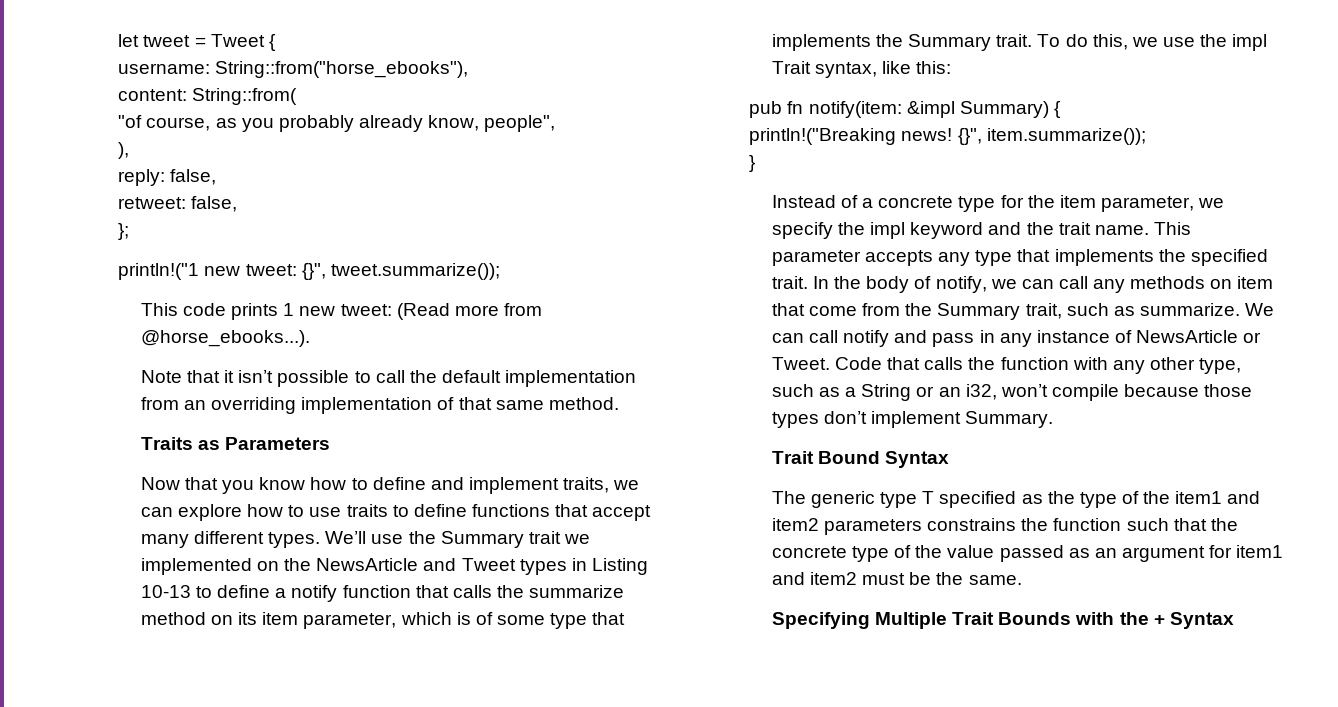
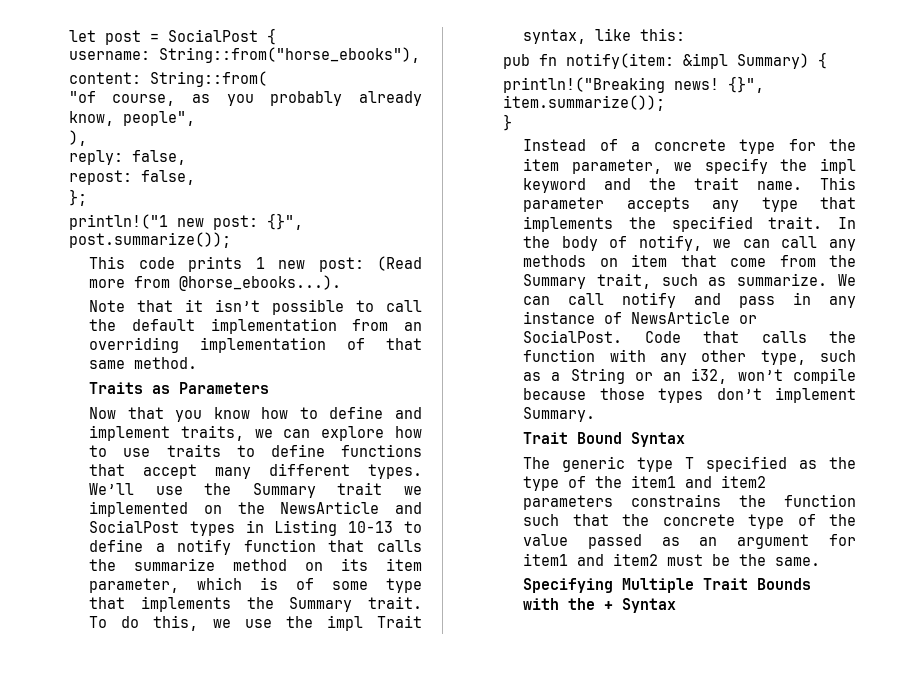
- let tweet = Tweet {
+ let post = SocialPost {
- retweet: false,
+ repost: false,
- println!("1 new tweet: {}", tweet.summarize());
+ println!("1 new post: {}", post.summarize());
- This code prints 1 new tweet: (Read more from @horse_ebooks...).
+ This code prints 1 new post: (Read more from @horse_ebooks...).
- We’ll use the Summary trait we implemented on the NewsArticle and Tweet types in Listing 10-13 to define a notify function that calls the summarize method on its item parameter, which is of some type that implements the Summary trait.
+ We’ll use the Summary trait we implemented on the NewsArticle and SocialPost types in Listing 10-13 to define a notify function that calls the summarize method on its item parameter, which is of some type that implements the Summary trait.
- We can call notify and pass in any instance of NewsArticle or Tweet.
+ We can call notify and pass in any instance of NewsArticle or SocialPost.

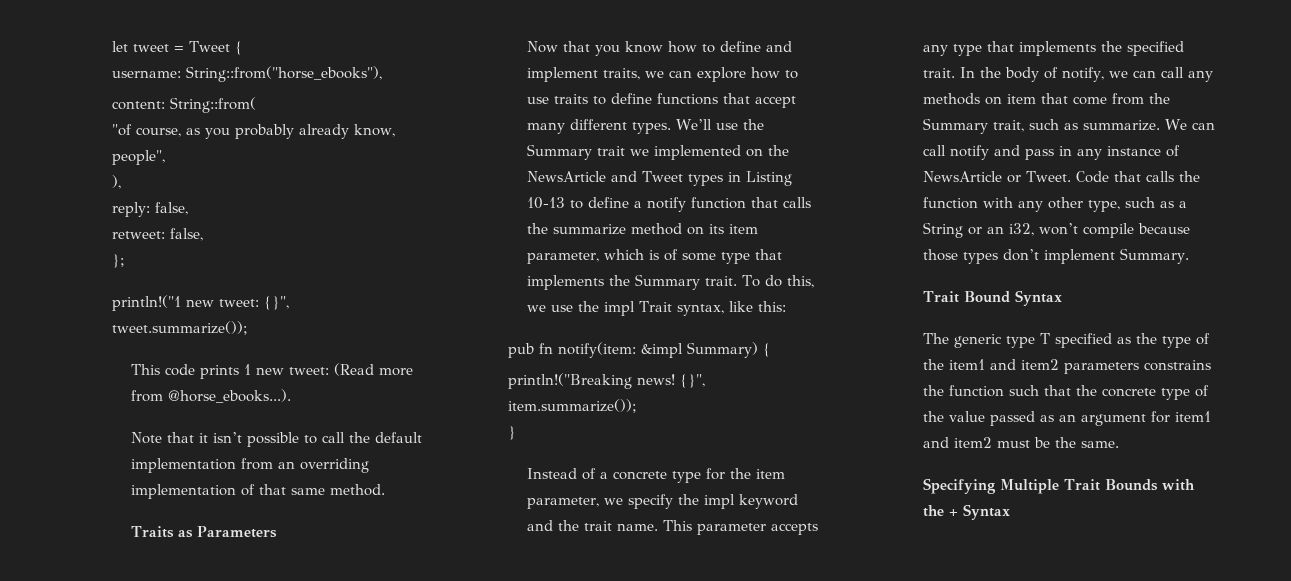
- let post = SocialPost {
+ let tweet = Tweet {
- repost: false,
+ retweet: false,
- println!("1 new post: {}", post.summarize());
+ println!("1 new tweet: {}", tweet.summarize());
- This code prints 1 new post: (Read more from @horse_ebooks...).
+ This code prints 1 new tweet: (Read more from @horse_ebooks...).
- We’ll use the Summary trait we implemented on the NewsArticle and SocialPost types in Listing 10-13 to define a notify function that calls the summarize method on its item parameter, which is of some type that implements the Summary trait.
+ We’ll use the Summary trait we implemented on the NewsArticle and Tweet types in Listing 10-13 to define a notify function that calls the summarize method on its item parameter, which is of some type that implements the Summary trait.
- We can call notify and pass in any instance of NewsArticle or SocialPost.
+ We can call notify and pass in any instance of NewsArticle or Tweet.

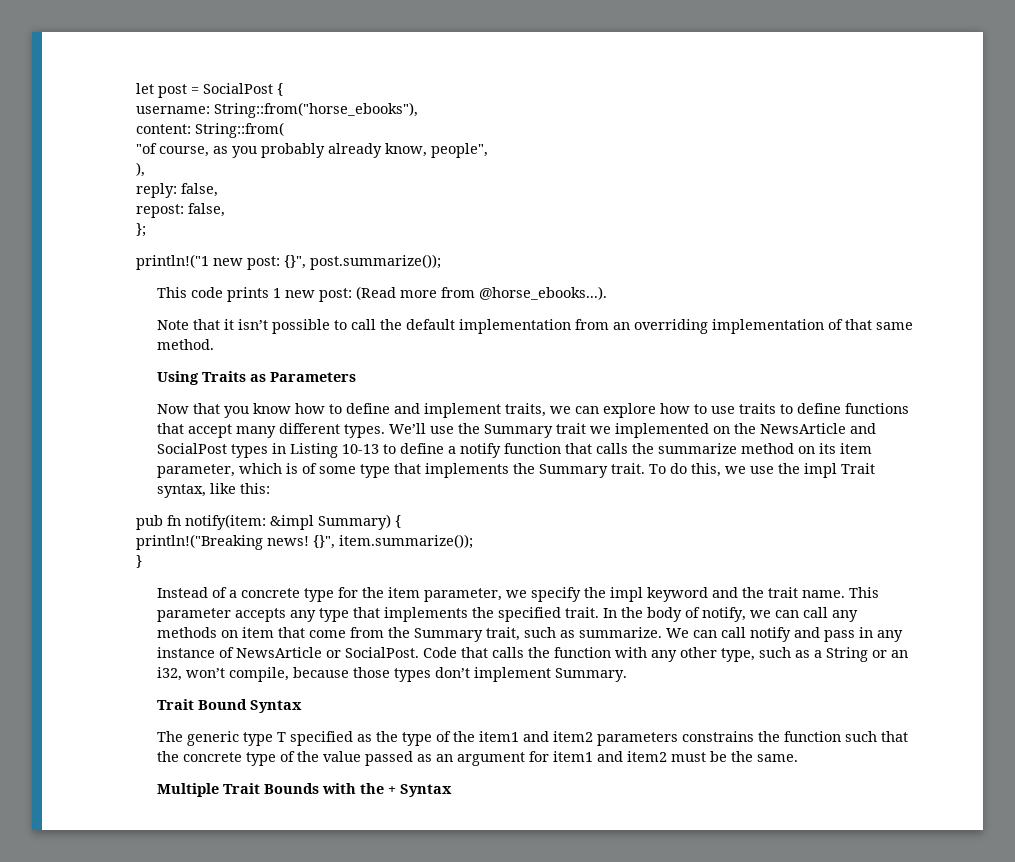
- let tweet = Tweet {
+ let post = SocialPost {
- retweet: false,
+ repost: false,
- println!("1 new tweet: {}", tweet.summarize());
+ println!("1 new post: {}", post.summarize());
- This code prints 1 new tweet: (Read more from @horse_ebooks...).
+ This code prints 1 new post: (Read more from @horse_ebooks...).
- Traits as Parameters
+ Using Traits as Parameters
- We’ll use the Summary trait we implemented on the NewsArticle and Tweet types in Listing 10-13 to define a notify function that calls the summarize method on its item parameter, which is of some type that implements the Summary trait.
+ We’ll use the Summary trait we implemented on the NewsArticle and SocialPost types in Listing 10-13 to define a notify function that calls the summarize method on its item parameter, which is of some type that implements the Summary trait.
- We can call notify and pass in any instance of NewsArticle or Tweet.
+ We can call notify and pass in any instance of NewsArticle or SocialPost.
- Code that calls the function with any other type, such as a String or an i32, won’t compile because those types don’t implement Summary.
+ Code that calls the function with any other type, such as a String or an i32, won’t compile, because those types don’t implement Summary.
- Specifying Multiple Trait Bounds with the + Syntax
+ Multiple Trait Bounds with the + Syntax

